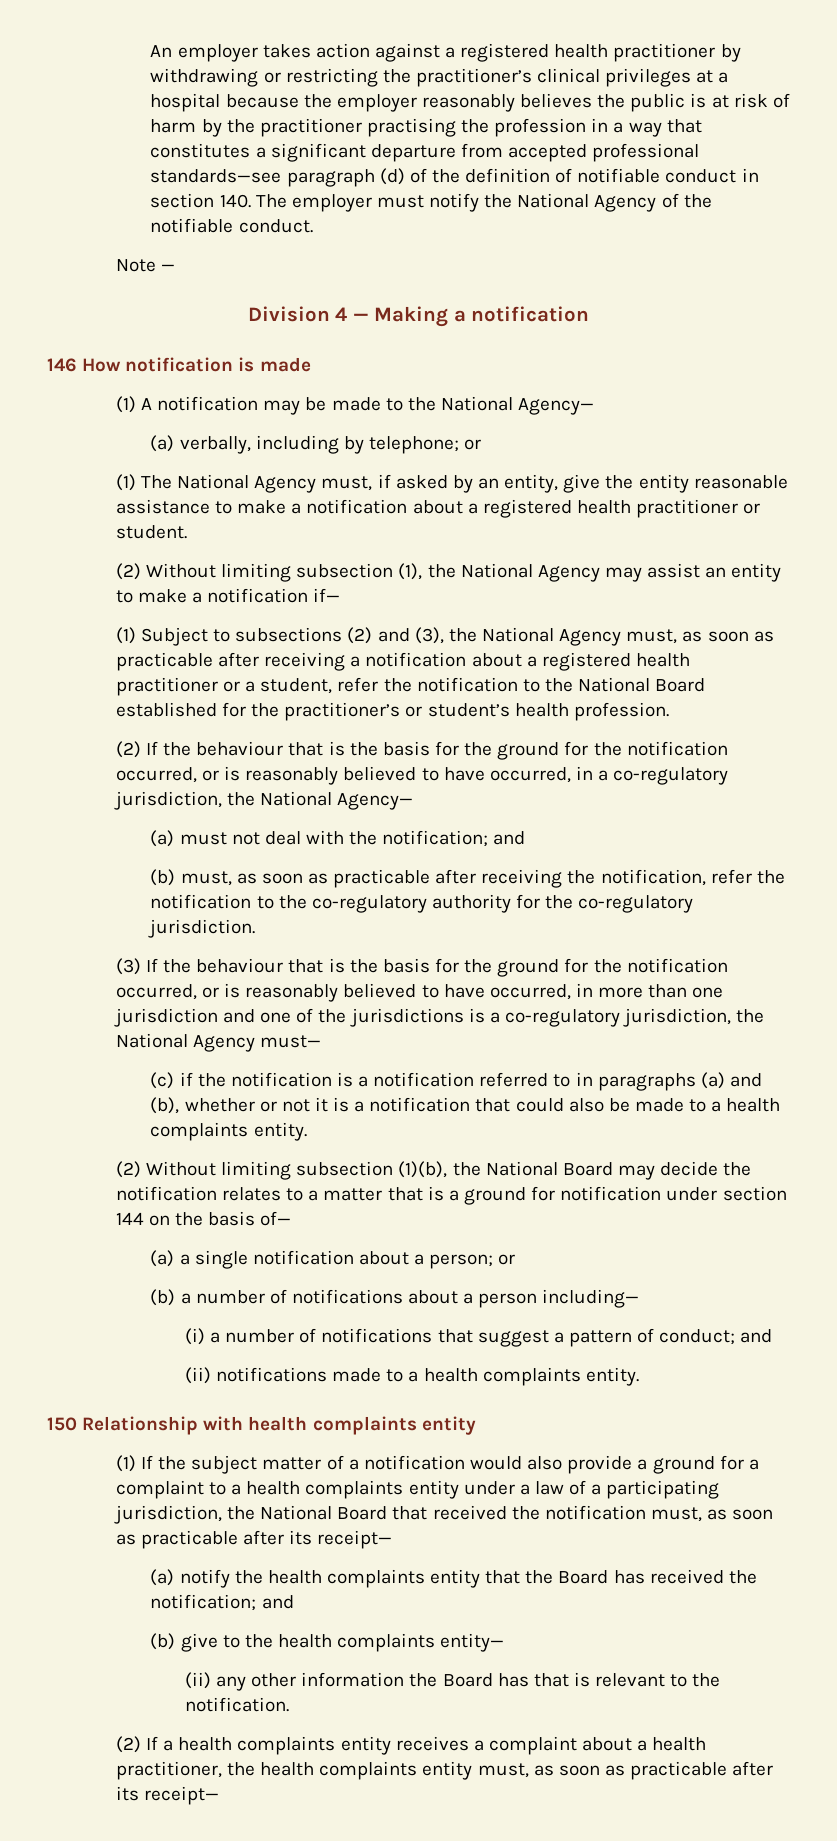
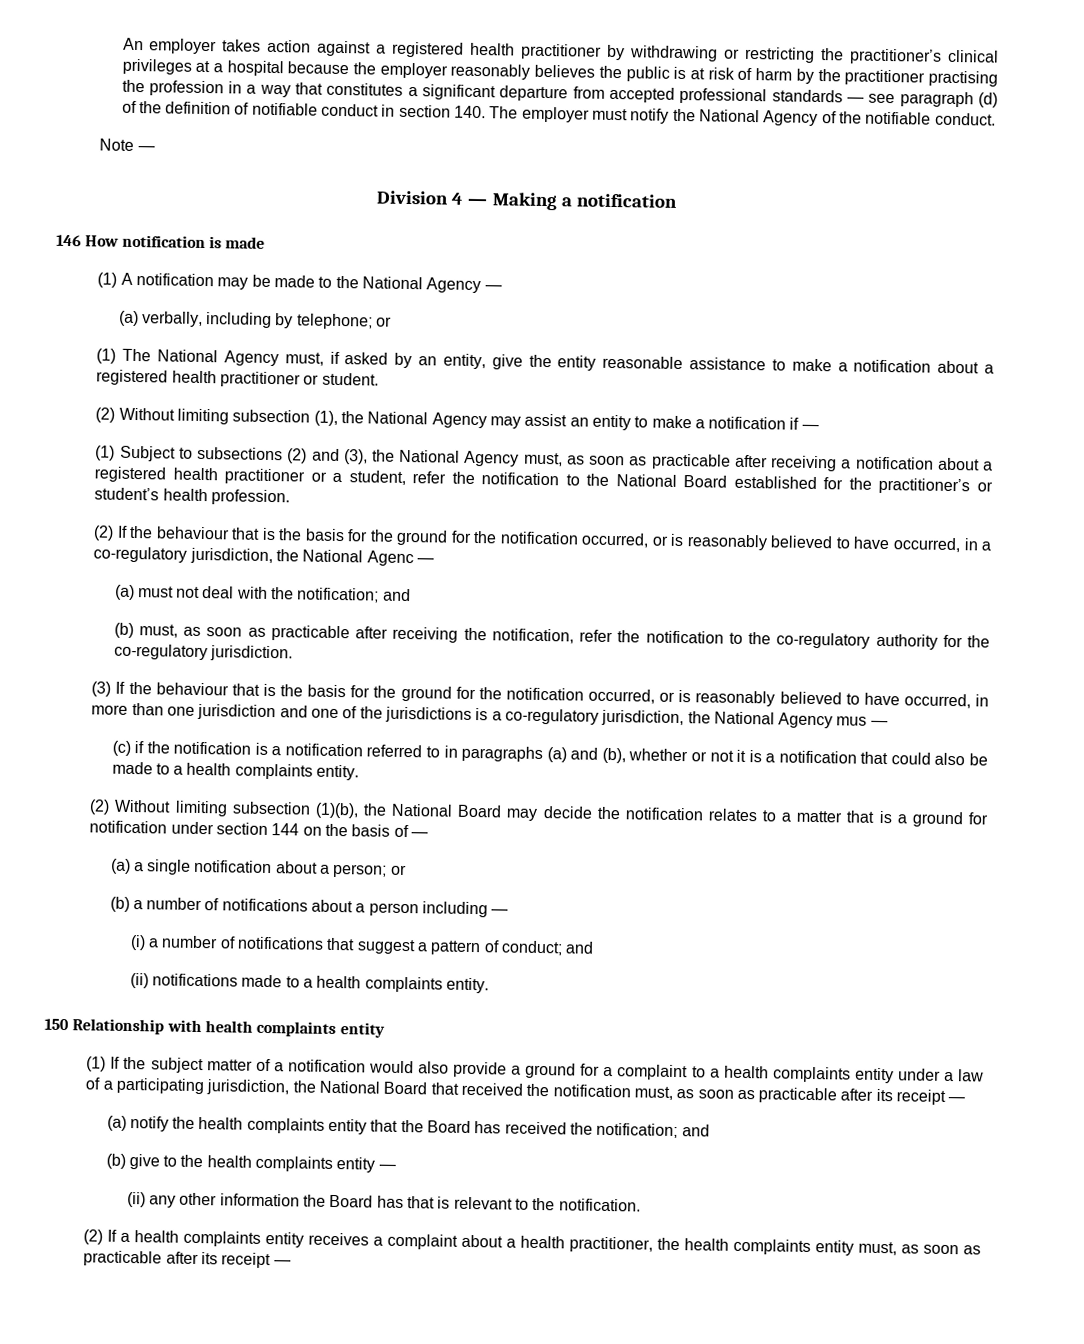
- An employer takes action against a registered health practitioner by withdrawing or restricting the practitioner’s clinical privileges at a hospital because the employer reasonably believes the public is at risk of harm by the practitioner practising the profession in a way that constitutes a significant departure from accepted professional standards—see paragraph (d) of the definition of notifiable conduct in section 140. The employer must notify the National Agency of the notifiable conduct.
+ An employer takes action against a registered health practitioner by withdrawing or restricting the practitioner’s clinical privileges at a hospital because the employer reasonably believes the public is at risk of harm by the practitioner practising the profession in a way that constitutes a significant departure from accepted professional standards — see paragraph (d) of the definition of notifiable conduct in section 140. The employer must notify the National Agency of the notifiable conduct.
- (1) A notification may be made to the National Agency—
+ (1) A notification may be made to the National Agency —
- (2) Without limiting subsection (1), the National Agency may assist an entity to make a notification if—
+ (2) Without limiting subsection (1), the National Agency may assist an entity to make a notification if —
- (2) If the behaviour that is the basis for the ground for the notification occurred, or is reasonably believed to have occurred, in a co-regulatory jurisdiction, the National Agency—
+ (2) If the behaviour that is the basis for the ground for the notification occurred, or is reasonably believed to have occurred, in a co-regulatory jurisdiction, the National Agenc —
- (3) If the behaviour that is the basis for the ground for the notification occurred, or is reasonably believed to have occurred, in more than one jurisdiction and one of the jurisdictions is a co-regulatory jurisdiction, the National Agency must—
+ (3) If the behaviour that is the basis for the ground for the notification occurred, or is reasonably believed to have occurred, in more than one jurisdiction and one of the jurisdictions is a co-regulatory jurisdiction, the National Agency mus —
- (2) Without limiting subsection (1)(b), the National Board may decide the notification relates to a matter that is a ground for notification under section 144 on the basis of—
+ (2) Without limiting subsection (1)(b), the National Board may decide the notification relates to a matter that is a ground for notification under section 144 on the basis of —
- (b) a number of notifications about a person including—
+ (b) a number of notifications about a person including —
- (1) If the subject matter of a notification would also provide a ground for a complaint to a health complaints entity under a law of a participating jurisdiction, the National Board that received the notification must, as soon as practicable after its receipt—
+ (1) If the subject matter of a notification would also provide a ground for a complaint to a health complaints entity under a law of a participating jurisdiction, the National Board that received the notification must, as soon as practicable after its receipt —
- (b) give to the health complaints entity—
+ (b) give to the health complaints entity —
- (2) If a health complaints entity receives a complaint about a health practitioner, the health complaints entity must, as soon as practicable after its receipt—
+ (2) If a health complaints entity receives a complaint about a health practitioner, the health complaints entity must, as soon as practicable after its receipt —

